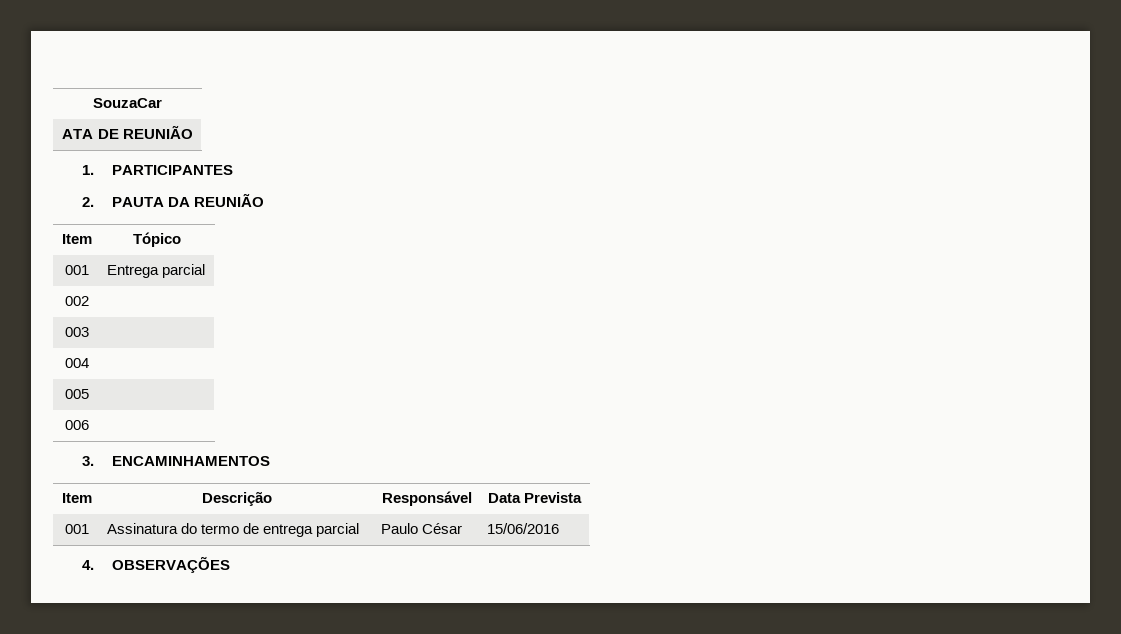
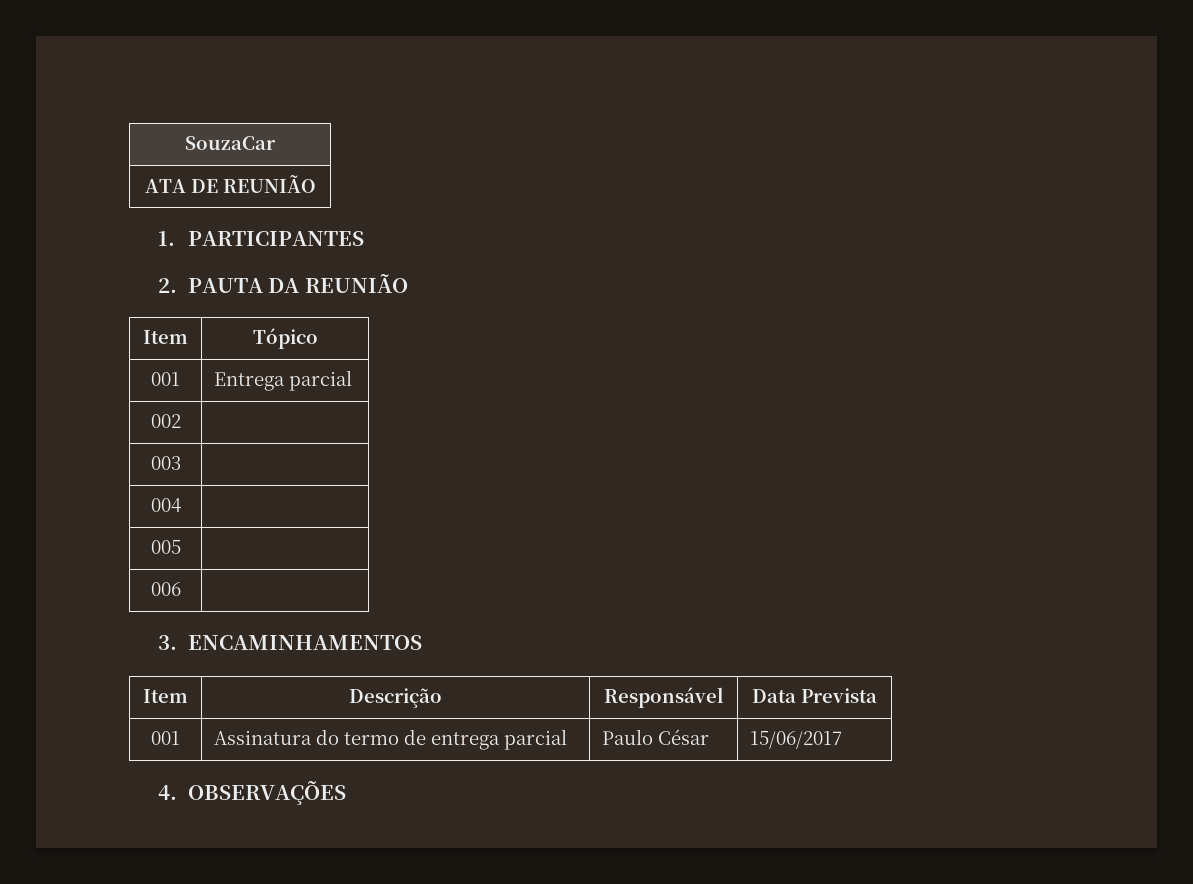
- 001 | Assinatura do termo de entrega parcial | Paulo César | 15/06/2016
+ 001 | Assinatura do termo de entrega parcial | Paulo César | 15/06/2017

